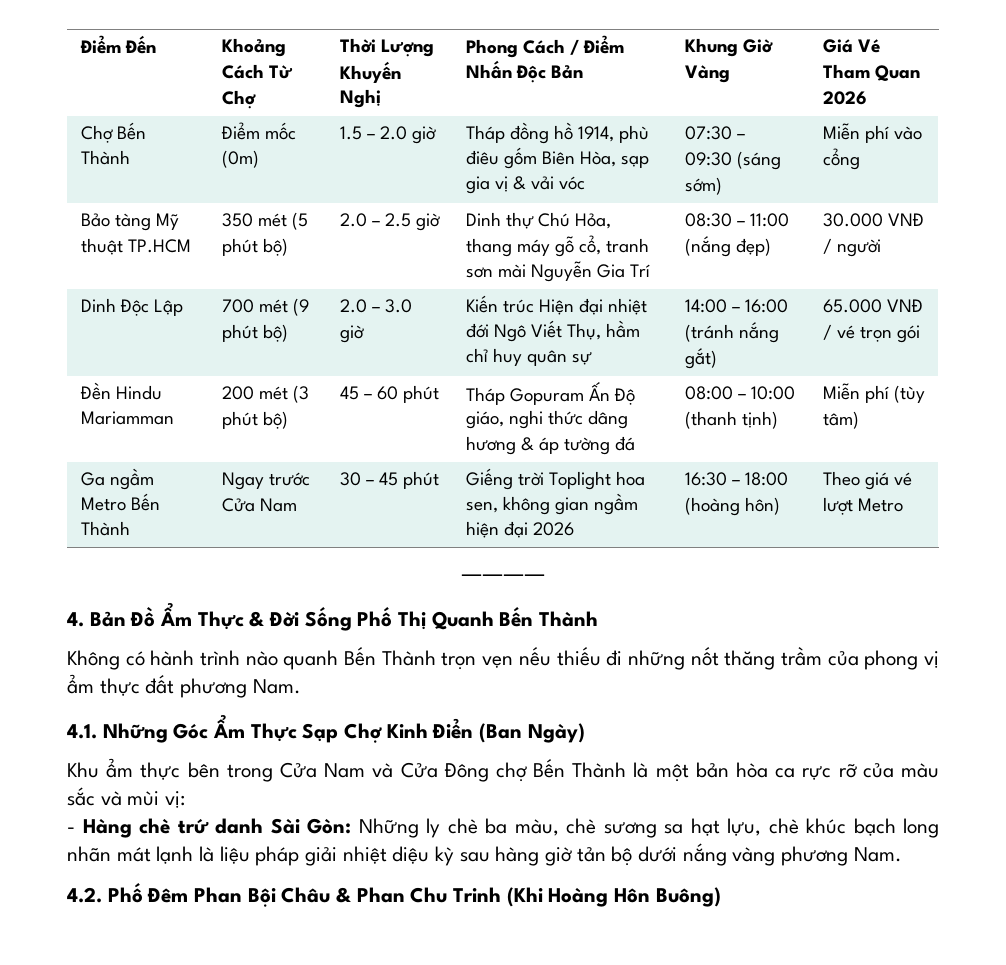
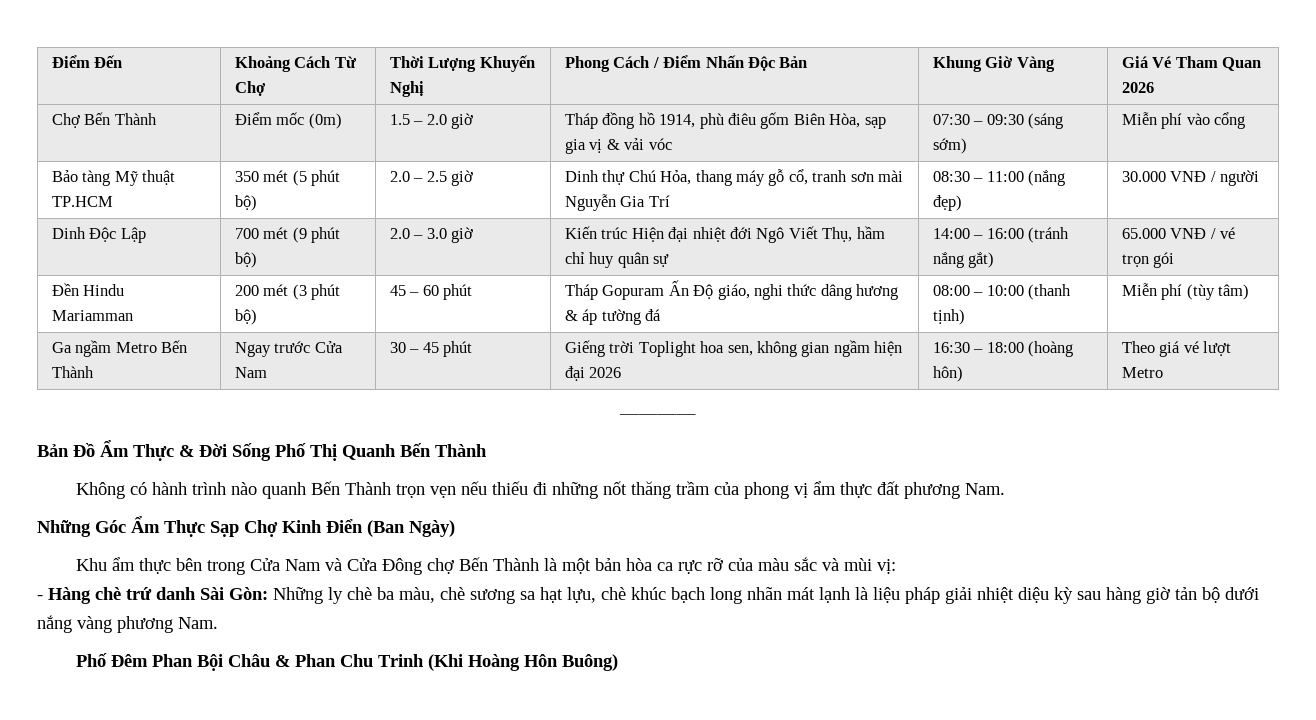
- 4. Bản Đồ Ẩm Thực & Đời Sống Phố Thị Quanh Bến Thành
+ Bản Đồ Ẩm Thực & Đời Sống Phố Thị Quanh Bến Thành
- 4.1. Những Góc Ẩm Thực Sạp Chợ Kinh Điển (Ban Ngày)
+ Những Góc Ẩm Thực Sạp Chợ Kinh Điển (Ban Ngày)
- 4.2. Phố Đêm Phan Bội Châu & Phan Chu Trinh (Khi Hoàng Hôn Buông)
+ Phố Đêm Phan Bội Châu & Phan Chu Trinh (Khi Hoàng Hôn Buông)

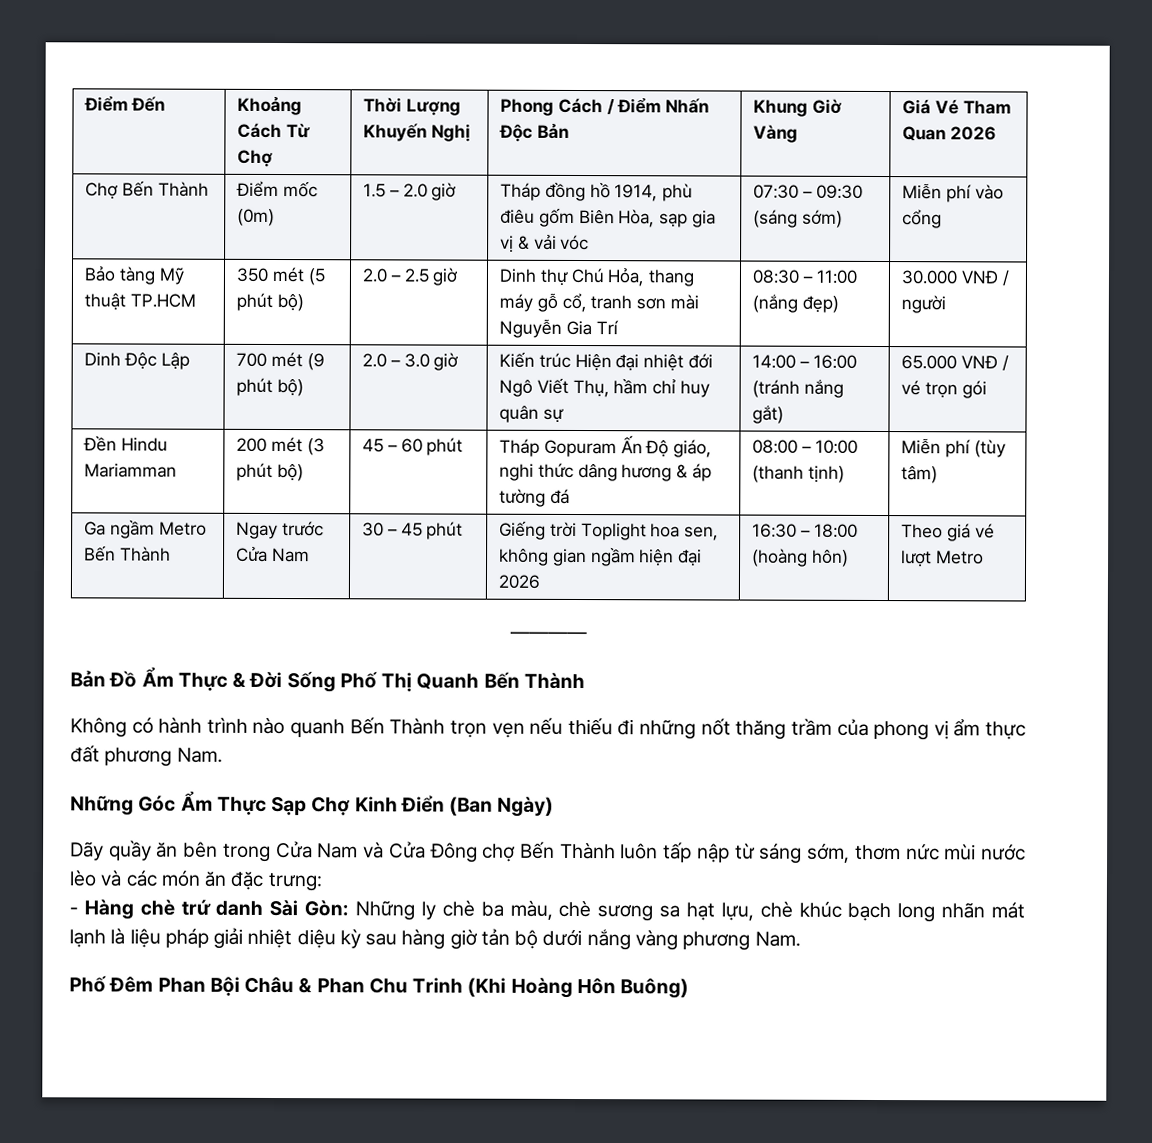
- Khu ẩm thực bên trong Cửa Nam và Cửa Đông chợ Bến Thành là một bản hòa ca rực rỡ của màu sắc và mùi vị:
+ Dãy quầy ăn bên trong Cửa Nam và Cửa Đông chợ Bến Thành luôn tấp nập từ sáng sớm, thơm nức mùi nước lèo và các món ăn đặc trưng:

